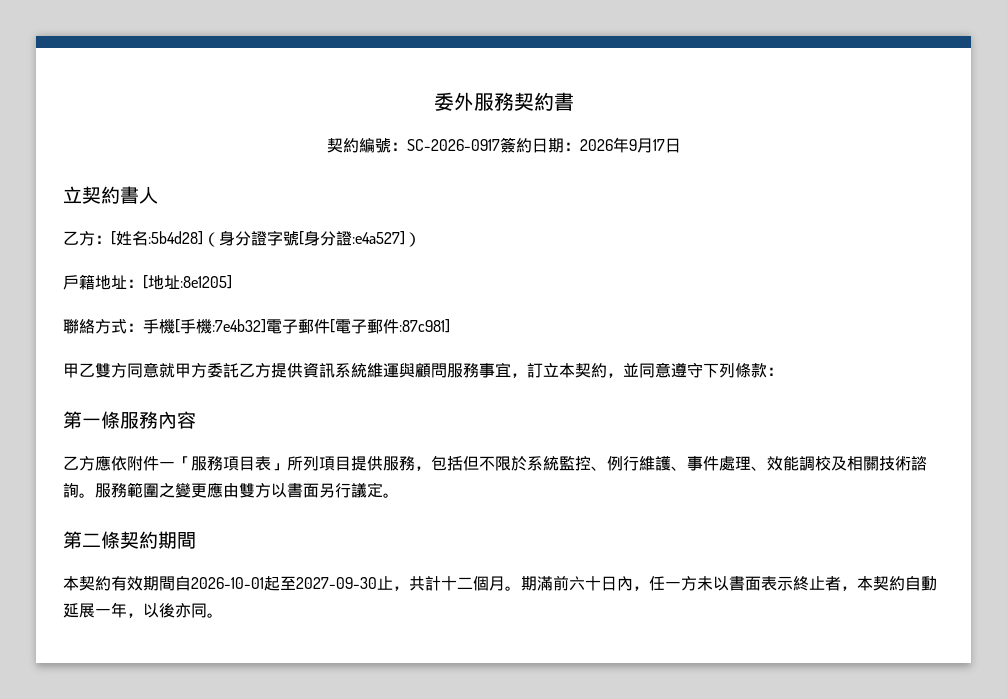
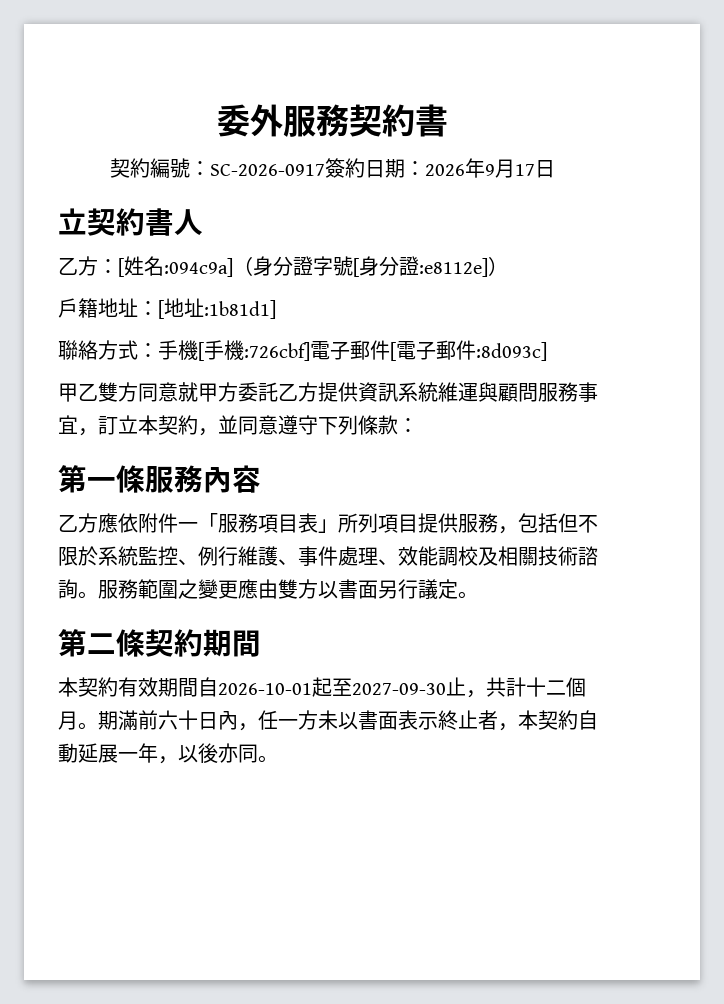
- 乙方：[姓名:5b4d28]（身分證字號[身分證:e4a527]）
+ 乙方：[姓名:094c9a]（身分證字號[身分證:e8112e]）
- 戶籍地址：[地址:8e1205]
+ 戶籍地址：[地址:1b81d1]
- 聯絡方式：手機[手機:7e4b32]電子郵件[電子郵件:87c981]
+ 聯絡方式：手機[手機:726cbf]電子郵件[電子郵件:8d093c]

